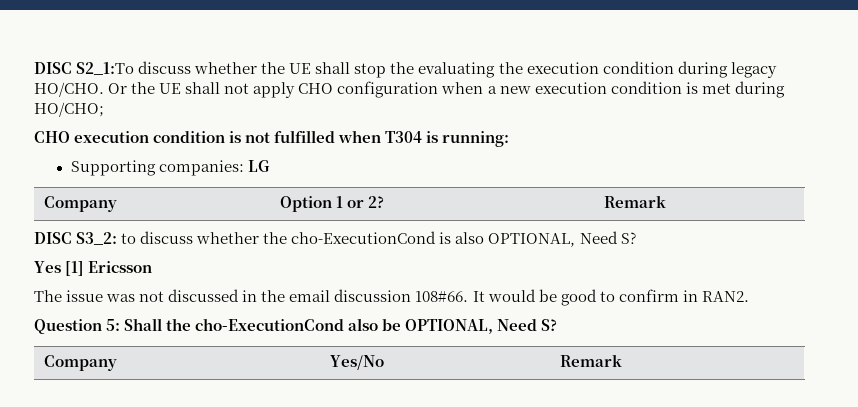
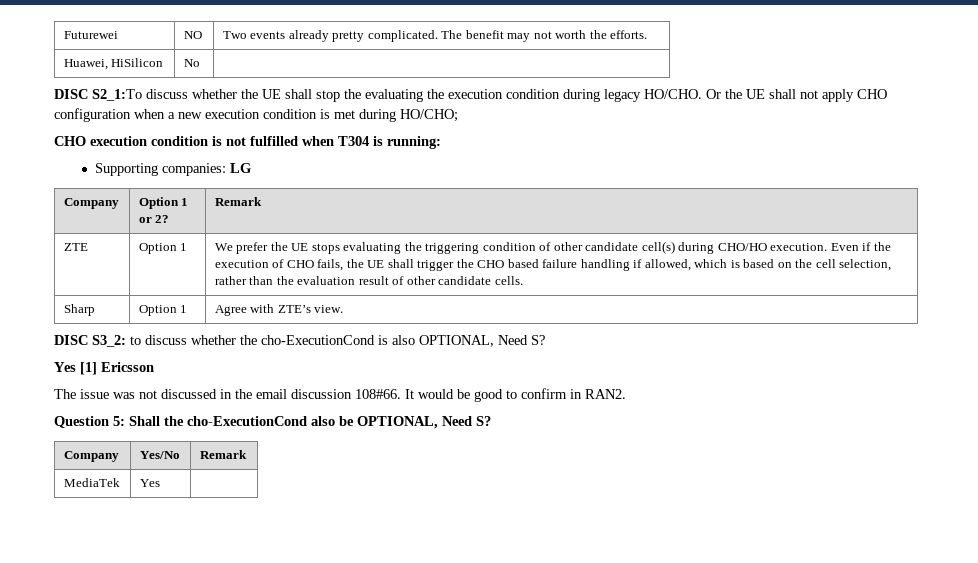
+ Futurewei | NO | Two events already pretty complicated. The benefit may not worth the efforts.
+ Huawei, HiSilicon | No |
+ ZTE | Option 1 | We prefer the UE stops evaluating the triggering condition of other candidate cell(s) during CHO/HO execution. Even if the execution of CHO fails, the UE shall trigger the CHO based failure handling if allowed, which is based on the cell selection, rather than the evaluation result of other candidate cells.
+ Sharp | Option 1 | Agree with ZTE’s view.
+ MediaTek | Yes |

